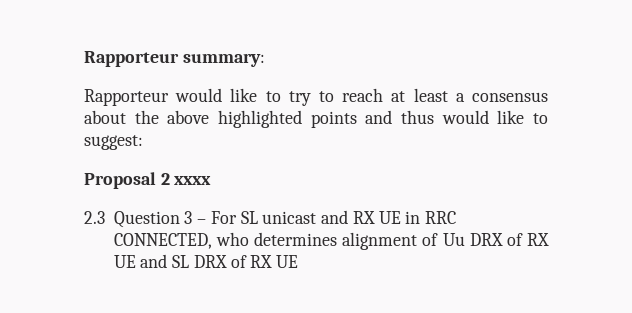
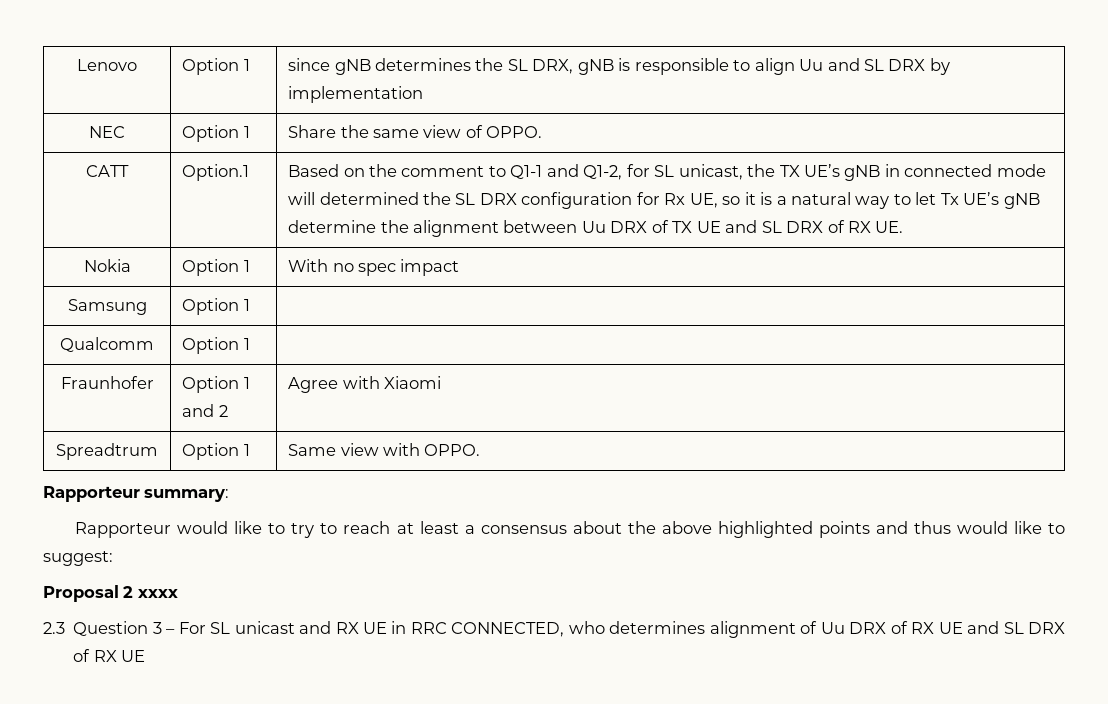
+ Lenovo | Option 1 | since gNB determines the SL DRX, gNB is responsible to align Uu and SL DRX by implementation
+ NEC | Option 1 | Share the same view of OPPO.
+ CATT | Option.1 | Based on the comment to Q1-1 and Q1-2, for SL unicast, the TX UE’s gNB in connected mode will determined the SL DRX configuration for Rx UE, so it is a natural way to let Tx UE’s gNB determine the alignment between Uu DRX of TX UE and SL DRX of RX UE.
+ Nokia | Option 1 | With no spec impact
+ Samsung | Option 1 |
+ Qualcomm | Option 1 |
+ Fraunhofer | Option 1 and 2 | Agree with Xiaomi
+ Spreadtrum | Option 1 | Same view with OPPO.

